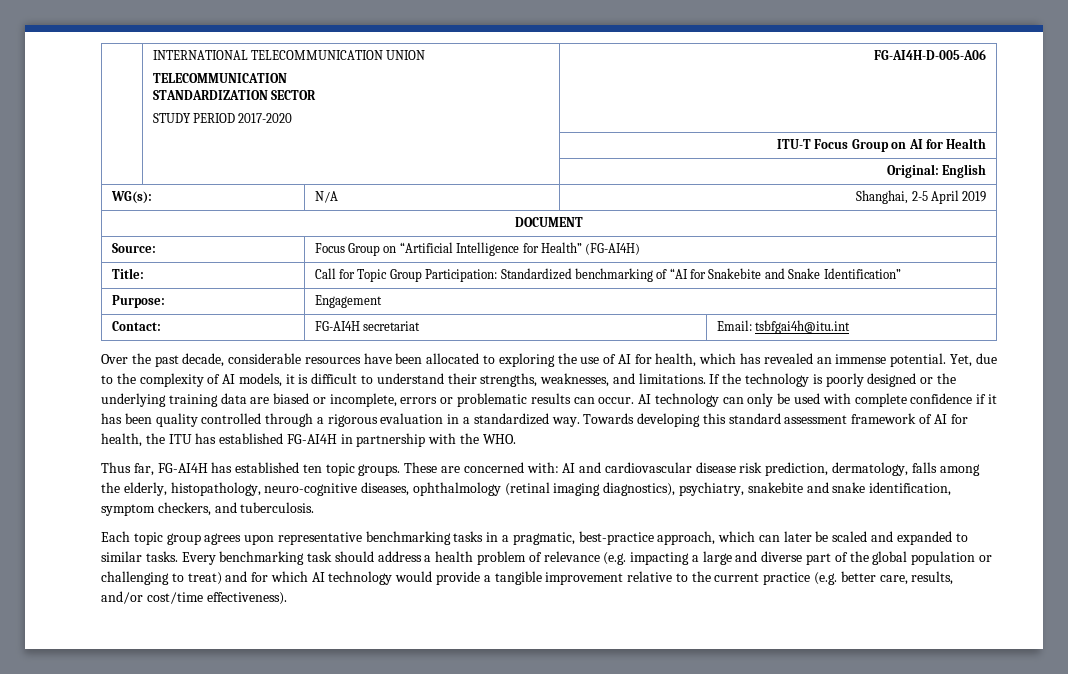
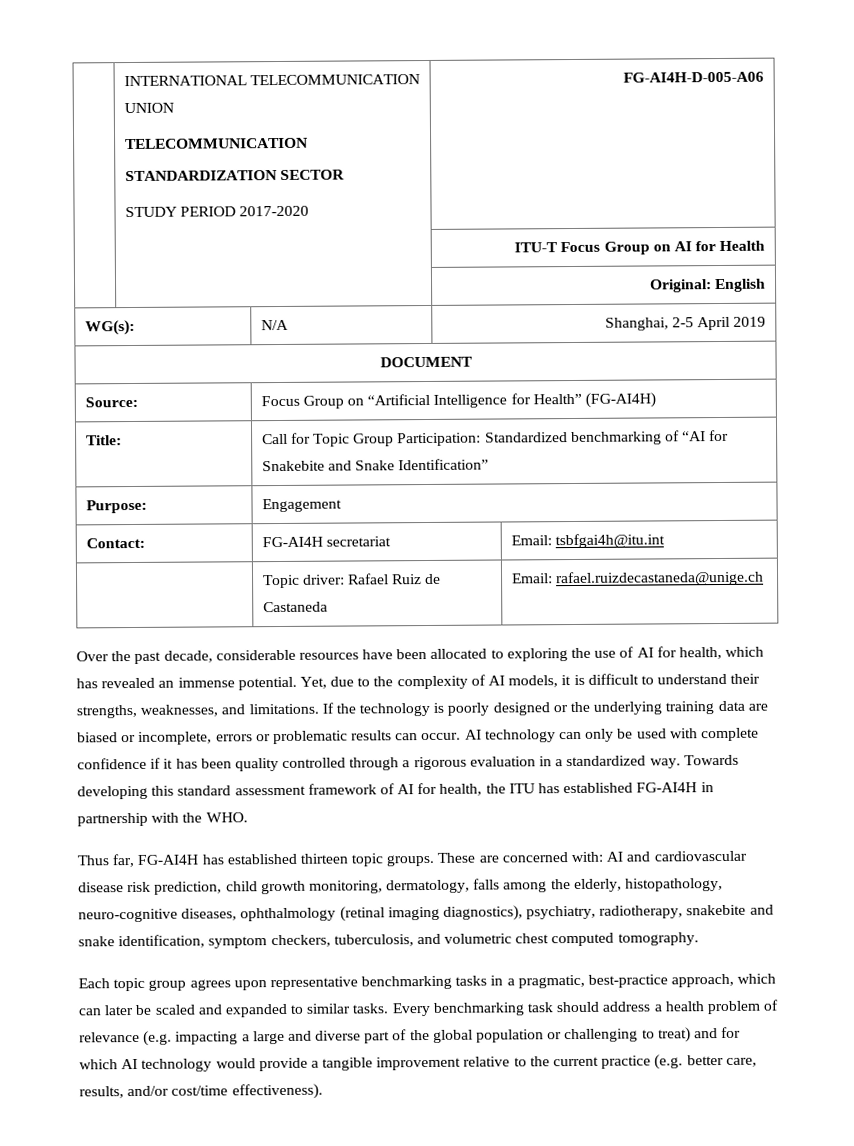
+ | Topic driver: Rafael Ruiz de Castaneda | Email: rafael.ruizdecastaneda@unige.ch
- Thus far, FG-AI4H has established ten topic groups.
+ Thus far, FG-AI4H has established thirteen topic groups.
- These are concerned with: AI and cardiovascular disease risk prediction, dermatology, falls among the elderly, histopathology, neuro-cognitive diseases, ophthalmology (retinal imaging diagnostics), psychiatry, snakebite and snake identification, symptom checkers, and tuberculosis.
+ These are concerned with: AI and cardiovascular disease risk prediction, child growth monitoring, dermatology, falls among the elderly, histopathology, neuro-cognitive diseases, ophthalmology (retinal imaging diagnostics), psychiatry, radiotherapy, snakebite and snake identification, symptom checkers, tuberculosis, and volumetric chest computed tomography.

